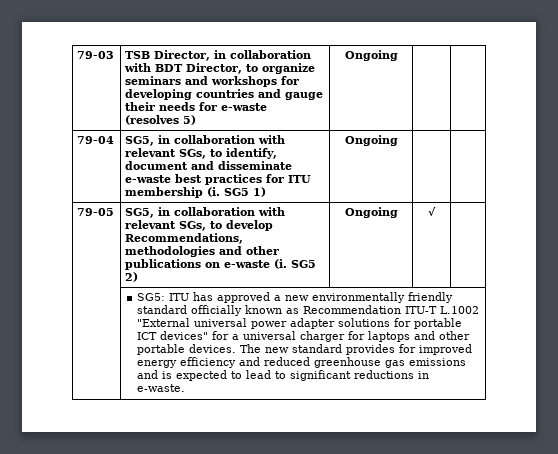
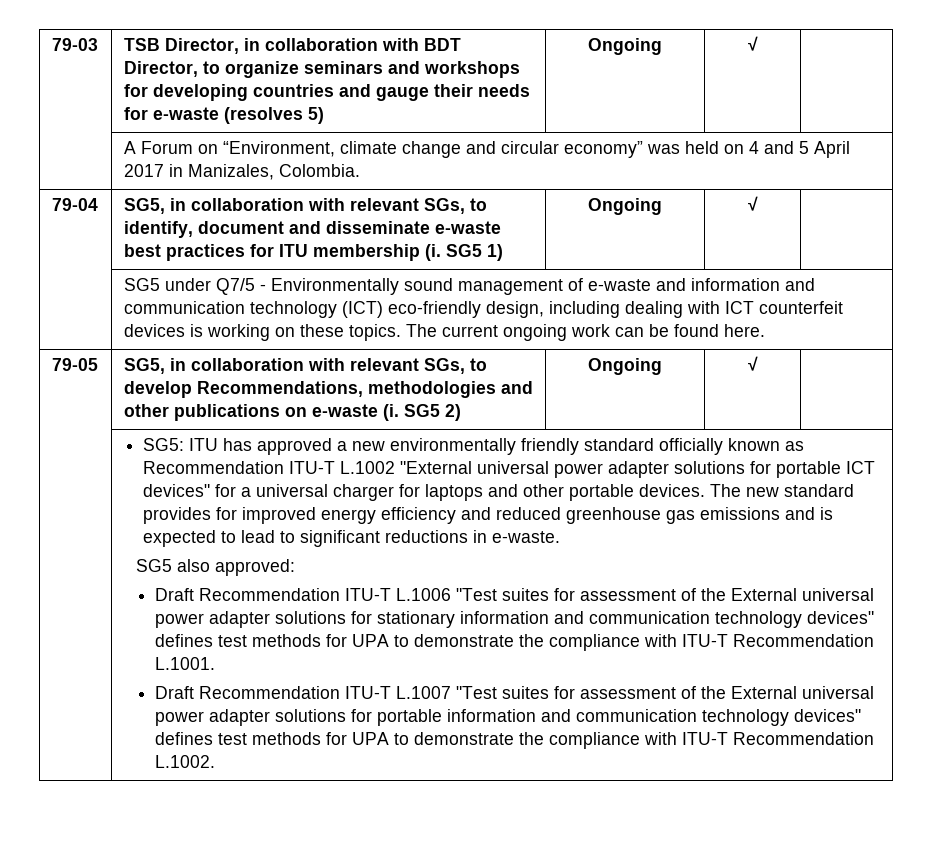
- 79-03 | TSB Director, in collaboration with BDT Director, to organize seminars and workshops for developing countries and gauge their needs for e-waste (resolves 5) | Ongoing | |
+ 79-03 | TSB Director, in collaboration with BDT Director, to organize seminars and workshops for developing countries and gauge their needs for e-waste (resolves 5) | Ongoing | √ |
+ | A Forum on “Environment, climate change and circular economy” was held on 4 and 5 April 2017 in Manizales, Colombia.
- 79-04 | SG5, in collaboration with relevant SGs, to identify, document and disseminate e-waste best practices for ITU membership (i. SG5 1) | Ongoing | |
+ 79-04 | SG5, in collaboration with relevant SGs, to identify, document and disseminate e-waste best practices for ITU membership (i. SG5 1) | Ongoing | √ |
+ | SG5 under Q7/5 - Environmentally sound management of e-waste and information and communication technology (ICT) eco-friendly design, including dealing with ICT counterfeit devices is working on these topics. The current ongoing work can be found here.
+ SG5 also approved:
+ Draft Recommendation ITU-T L.1006 "Test suites for assessment of the External universal power adapter solutions for stationary information and communication technology devices" defines test methods for UPA to demonstrate the compliance with ITU-T Recommendation L.1001.
+ Draft Recommendation ITU-T L.1007 "Test suites for assessment of the External universal power adapter solutions for portable information and communication technology devices" defines test methods for UPA to demonstrate the compliance with ITU-T Recommendation L.1002.

